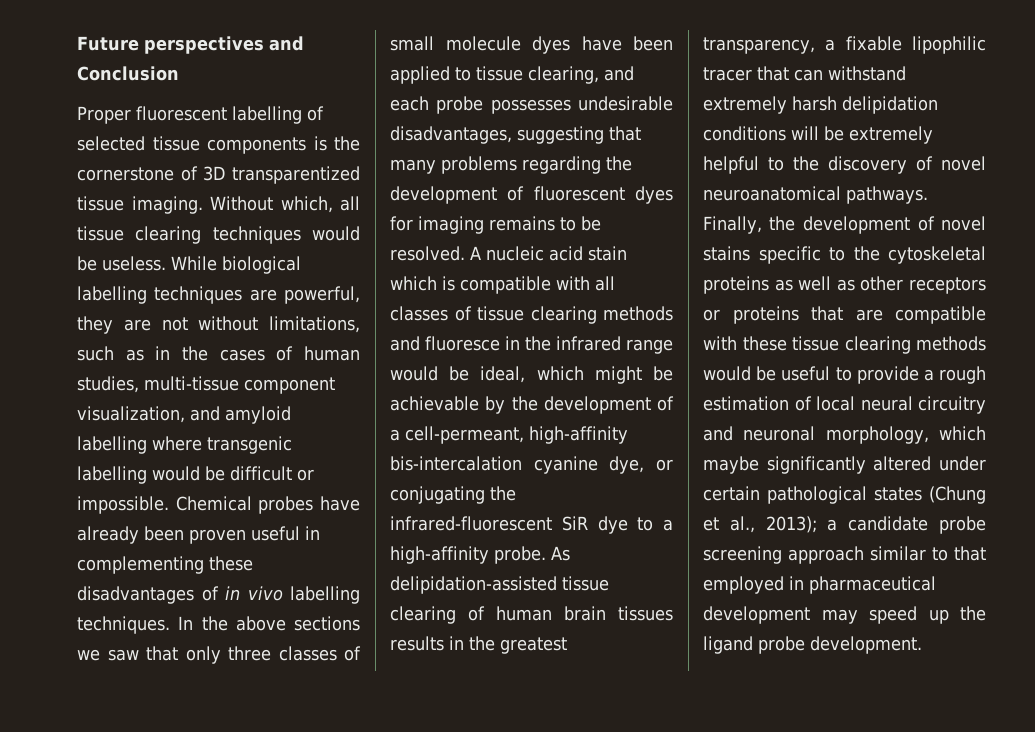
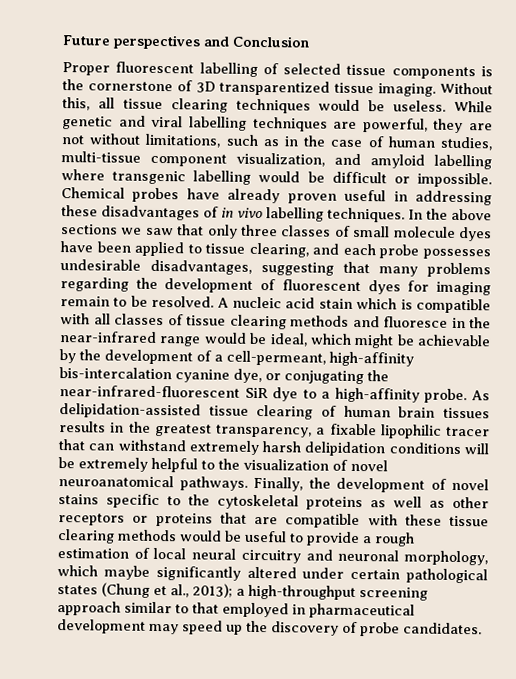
- Without which, all tissue clearing techniques would be useless.
+ Without this, all tissue clearing techniques would be useless.
- While biological labelling techniques are powerful, they are not without limitations, such as in the cases of human studies, multi-tissue component visualization, and amyloid labelling where transgenic labelling would be difficult or impossible.
+ While genetic and viral labelling techniques are powerful, they are not without limitations, such as in the case of human studies, multi-tissue component visualization, and amyloid labelling where transgenic labelling would be difficult or impossible.
- Chemical probes have already been proven useful in complementing these disadvantages of in vivo labelling techniques.
+ Chemical probes have already proven useful in addressing these disadvantages of in vivo labelling techniques.
- In the above sections we saw that only three classes of small molecule dyes have been applied to tissue clearing, and each probe possesses undesirable disadvantages, suggesting that many problems regarding the development of fluorescent dyes for imaging remains to be resolved.
+ In the above sections we saw that only three classes of small molecule dyes have been applied to tissue clearing, and each probe possesses undesirable disadvantages, suggesting that many problems regarding the development of fluorescent dyes for imaging remain to be resolved.
- A nucleic acid stain which is compatible with all classes of tissue clearing methods and fluoresce in the infrared range would be ideal, which might be achievable by the development of a cell-permeant, high-affinity bis-intercalation cyanine dye, or conjugating the infrared-fluorescent SiR dye to a high-affinity probe.
+ A nucleic acid stain which is compatible with all classes of tissue clearing methods and fluoresce in the near-infrared range would be ideal, which might be achievable by the development of a cell-permeant, high-affinity bis-intercalation cyanine dye, or conjugating the near-infrared-fluorescent SiR dye to a high-affinity probe.
- As delipidation-assisted tissue clearing of human brain tissues results in the greatest transparency, a fixable lipophilic tracer that can withstand extremely harsh delipidation conditions will be extremely helpful to the discovery of novel neuroanatomical pathways.
+ As delipidation-assisted tissue clearing of human brain tissues results in the greatest transparency, a fixable lipophilic tracer that can withstand extremely harsh delipidation conditions will be extremely helpful to the visualization of novel neuroanatomical pathways.
- a candidate probe screening approach similar to that employed in pharmaceutical development may speed up the ligand probe development.
+ a high-throughput screening approach similar to that employed in pharmaceutical development may speed up the discovery of probe candidates.

